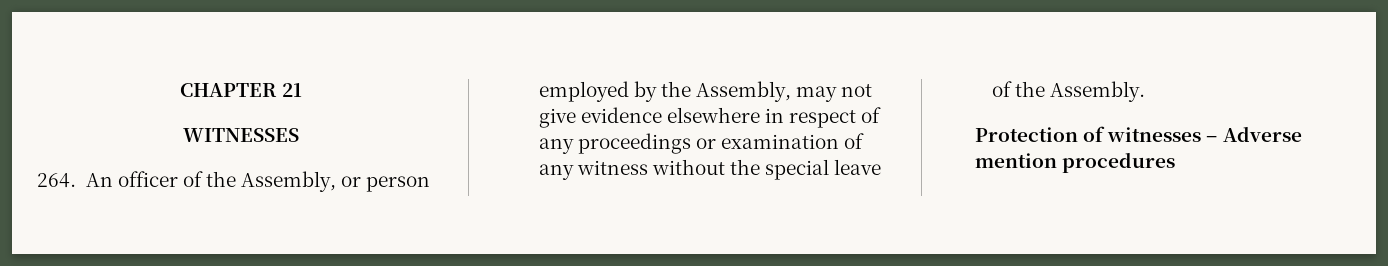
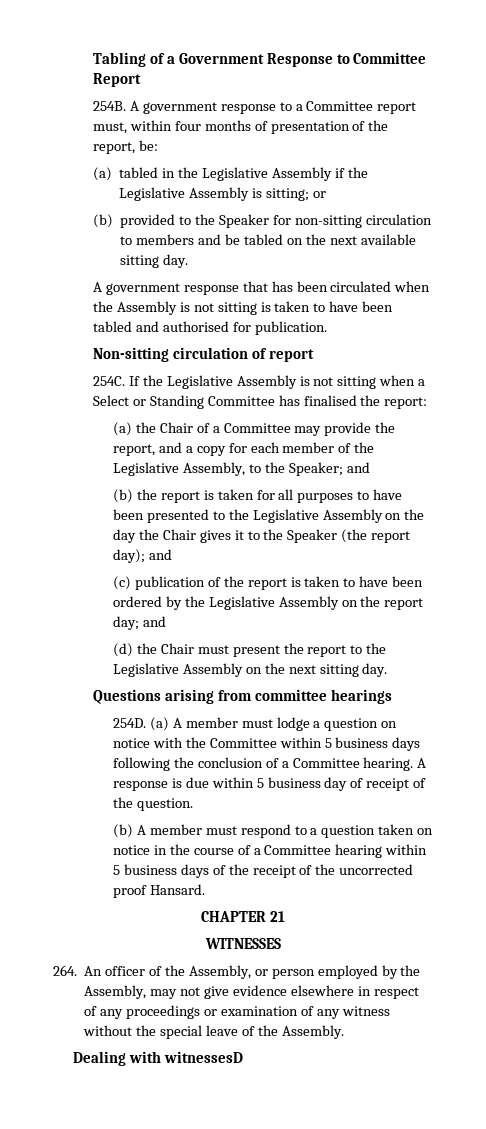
+ Tabling of a Government Response to Committee Report
+ 254B. A government response to a Committee report must, within four months of presentation of the report, be:
+ (a) tabled in the Legislative Assembly if the Legislative Assembly is sitting; or
+ (b) provided to the Speaker for non-sitting circulation to members and be tabled on the next available sitting day.
+ A government response that has been circulated when the Assembly is not sitting is taken to have been tabled and authorised for publication.
+ Non-sitting circulation of report
+ 254C. If the Legislative Assembly is not sitting when a Select or Standing Committee has finalised the report:
+ (a) the Chair of a Committee may provide the report, and a copy for each member of the Legislative Assembly, to the Speaker; and
+ (b) the report is taken for all purposes to have been presented to the Legislative Assembly on the day the Chair gives it to the Speaker (the report day); and
+ (c) publication of the report is taken to have been ordered by the Legislative Assembly on the report day; and
+ (d) the Chair must present the report to the Legislative Assembly on the next sitting day.
+ Questions arising from committee hearings
+ 254D. (a) A member must lodge a question on notice with the Committee within 5 business days following the conclusion of a Committee hearing. A response is due within 5 business day of receipt of the question.
+ (b) A member must respond to a question taken on notice in the course of a Committee hearing within 5 business days of the receipt of the uncorrected proof Hansard.
- Protection of witnesses – Adverse mention procedures
+ Dealing with witnessesD

